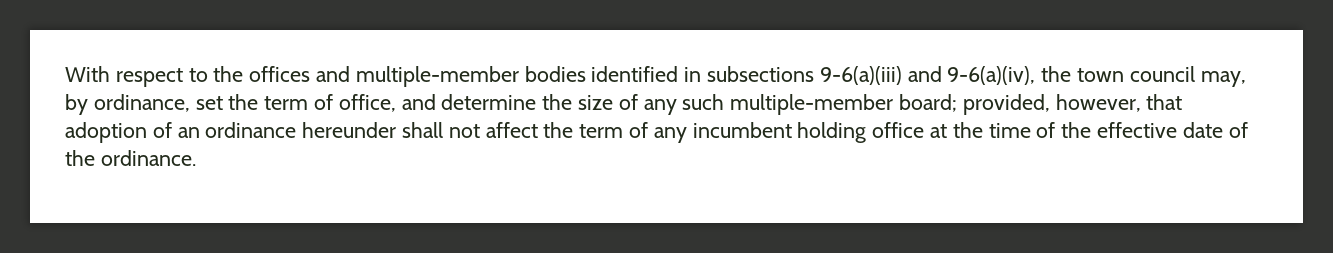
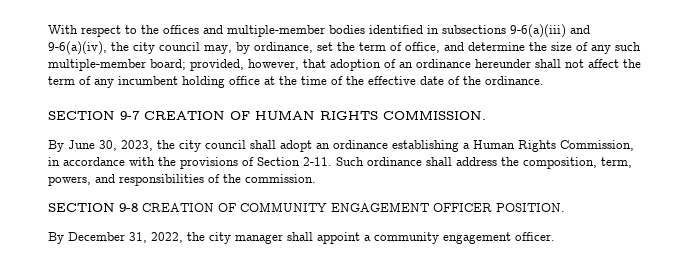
- With respect to the offices and multiple-member bodies identified in subsections 9-6(a)(iii) and 9-6(a)(iv), the town council may, by ordinance, set the term of office, and determine the size of any such multiple-member board;
+ With respect to the offices and multiple-member bodies identified in subsections 9-6(a)(iii) and 9-6(a)(iv), the city council may, by ordinance, set the term of office, and determine the size of any such multiple-member board;
+ SECTION 9-7 CREATION OF HUMAN RIGHTS COMMISSION.
+ By June 30, 2023, the city council shall adopt an ordinance establishing a Human Rights Commission, in accordance with the provisions of Section 2-11. Such ordinance shall address the composition, term, powers, and responsibilities of the commission.
+ SECTION 9-8 CREATION OF COMMUNITY ENGAGEMENT OFFICER POSITION.
+ By December 31, 2022, the city manager shall appoint a community engagement officer.

